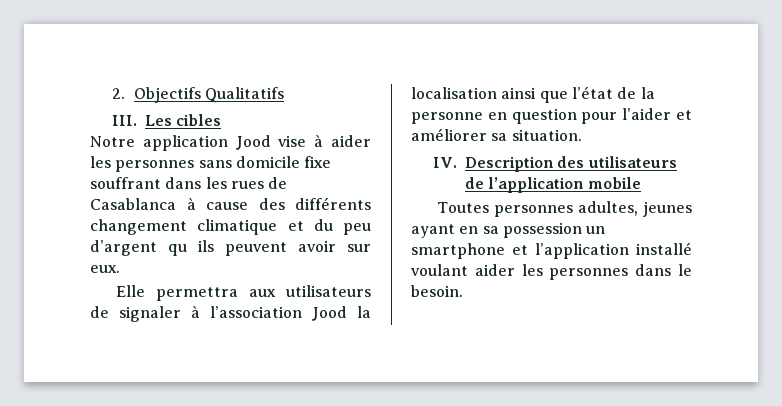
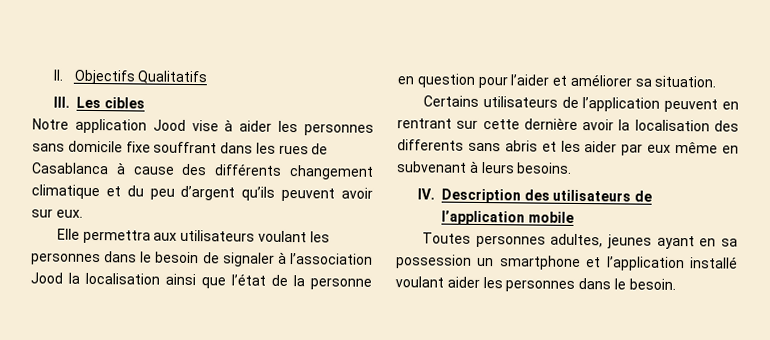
- 2. Objectifs Qualitatifs
+ II. Objectifs Qualitatifs
- Notre application Jood vise à aider les personnes sans domicile fixe souffrant dans les rues de Casablanca à cause des différents changement climatique et du peu d’argent qu ils peuvent avoir sur eux.
+ Notre application Jood vise à aider les personnes sans domicile fixe souffrant dans les rues de Casablanca à cause des différents changement climatique et du peu d’argent qu’ils peuvent avoir sur eux.
- Elle permettra aux utilisateurs de signaler à l’association Jood la localisation ainsi que l’état de la personne en question pour l’aider et améliorer sa situation.
+ Elle permettra aux utilisateurs voulant les personnes dans le besoin de signaler à l’association Jood la localisation ainsi que l’état de la personne en question pour l’aider et améliorer sa situation.
+ Certains utilisateurs de l’application peuvent en rentrant sur cette dernière avoir la localisation des differents sans abris et les aider par eux même en subvenant à leurs besoins.

